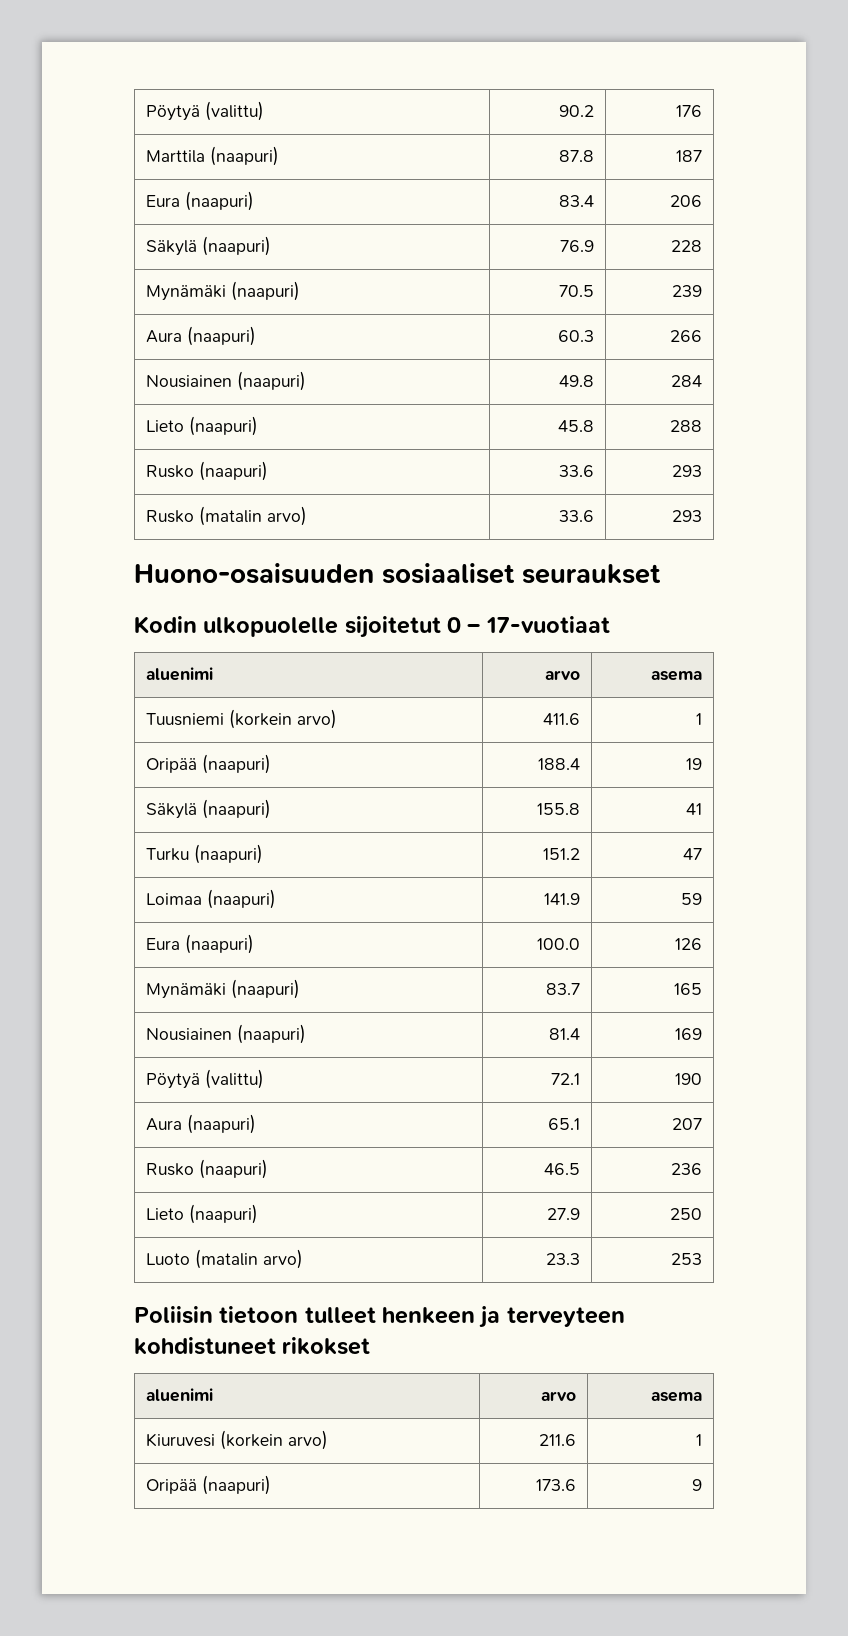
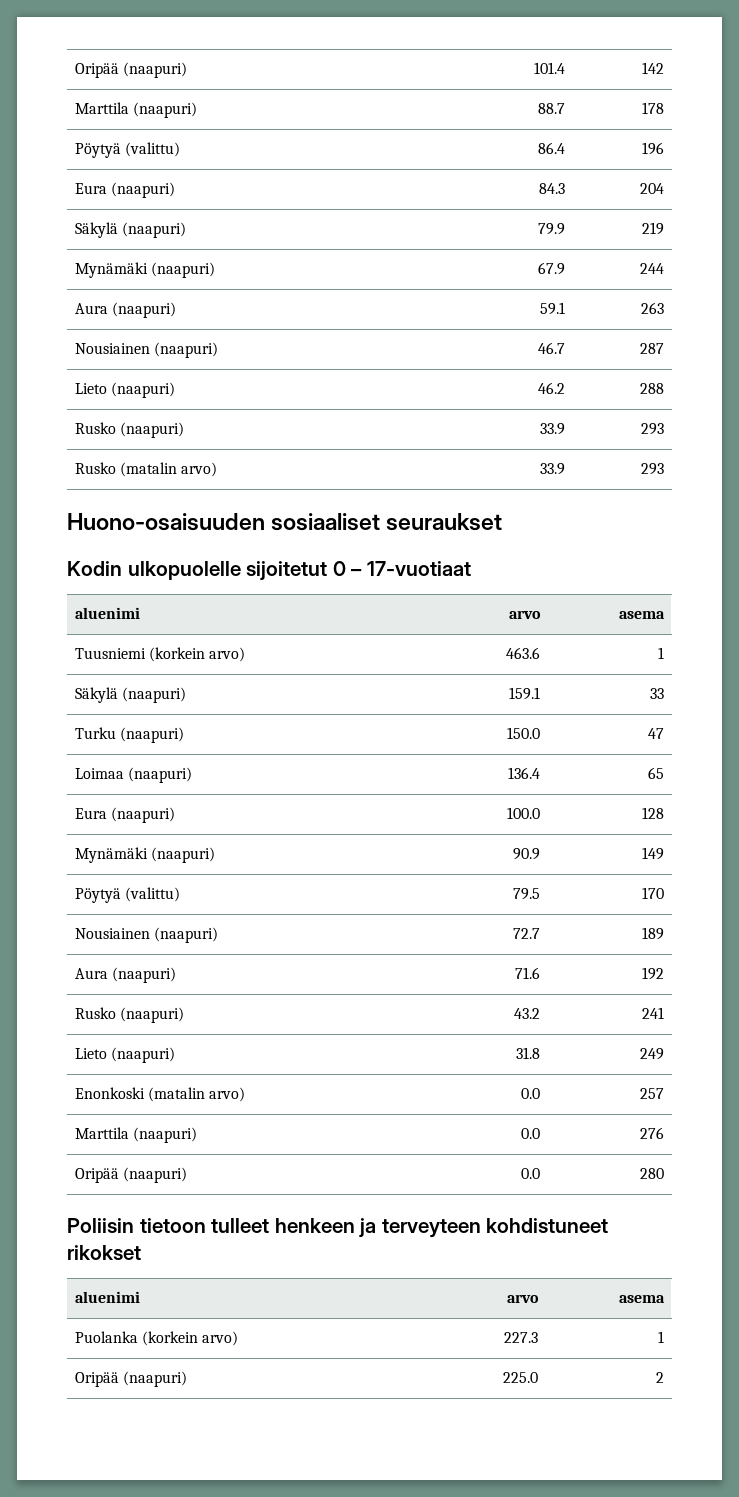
- Pöytyä (valittu) | 90.2 | 176
- Marttila (naapuri) | 87.8 | 187
- Eura (naapuri) | 83.4 | 206
- Säkylä (naapuri) | 76.9 | 228
- Mynämäki (naapuri) | 70.5 | 239
- Aura (naapuri) | 60.3 | 266
- Nousiainen (naapuri) | 49.8 | 284
- Lieto (naapuri) | 45.8 | 288
+ Oripää (naapuri) | 101.4 | 142
+ Marttila (naapuri) | 88.7 | 178
+ Pöytyä (valittu) | 86.4 | 196
+ Eura (naapuri) | 84.3 | 204
+ Säkylä (naapuri) | 79.9 | 219
+ Mynämäki (naapuri) | 67.9 | 244
+ Aura (naapuri) | 59.1 | 263
+ Nousiainen (naapuri) | 46.7 | 287
+ Lieto (naapuri) | 46.2 | 288
- Rusko (naapuri) | 33.6 | 293
+ Rusko (naapuri) | 33.9 | 293
- Rusko (matalin arvo) | 33.6 | 293
+ Rusko (matalin arvo) | 33.9 | 293
- Tuusniemi (korkein arvo) | 411.6 | 1
- Oripää (naapuri) | 188.4 | 19
- Säkylä (naapuri) | 155.8 | 41
+ Tuusniemi (korkein arvo) | 463.6 | 1
+ Säkylä (naapuri) | 159.1 | 33
- Turku (naapuri) | 151.2 | 47
+ Turku (naapuri) | 150.0 | 47
- Loimaa (naapuri) | 141.9 | 59
+ Loimaa (naapuri) | 136.4 | 65
- Eura (naapuri) | 100.0 | 126
- Mynämäki (naapuri) | 83.7 | 165
- Nousiainen (naapuri) | 81.4 | 169
- Pöytyä (valittu) | 72.1 | 190
- Aura (naapuri) | 65.1 | 207
- Rusko (naapuri) | 46.5 | 236
- Lieto (naapuri) | 27.9 | 250
- Luoto (matalin arvo) | 23.3 | 253
+ Eura (naapuri) | 100.0 | 128
+ Mynämäki (naapuri) | 90.9 | 149
+ Pöytyä (valittu) | 79.5 | 170
+ Nousiainen (naapuri) | 72.7 | 189
+ Aura (naapuri) | 71.6 | 192
+ Rusko (naapuri) | 43.2 | 241
+ Lieto (naapuri) | 31.8 | 249
+ Enonkoski (matalin arvo) | 0.0 | 257
+ Marttila (naapuri) | 0.0 | 276
+ Oripää (naapuri) | 0.0 | 280
- Kiuruvesi (korkein arvo) | 211.6 | 1
- Oripää (naapuri) | 173.6 | 9
+ Puolanka (korkein arvo) | 227.3 | 1
+ Oripää (naapuri) | 225.0 | 2

